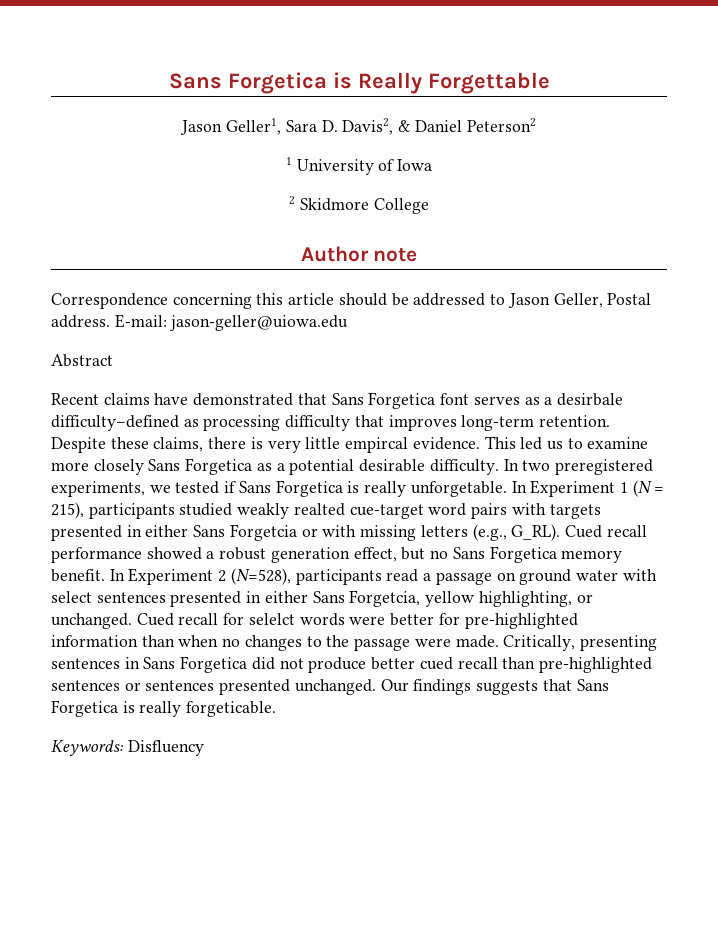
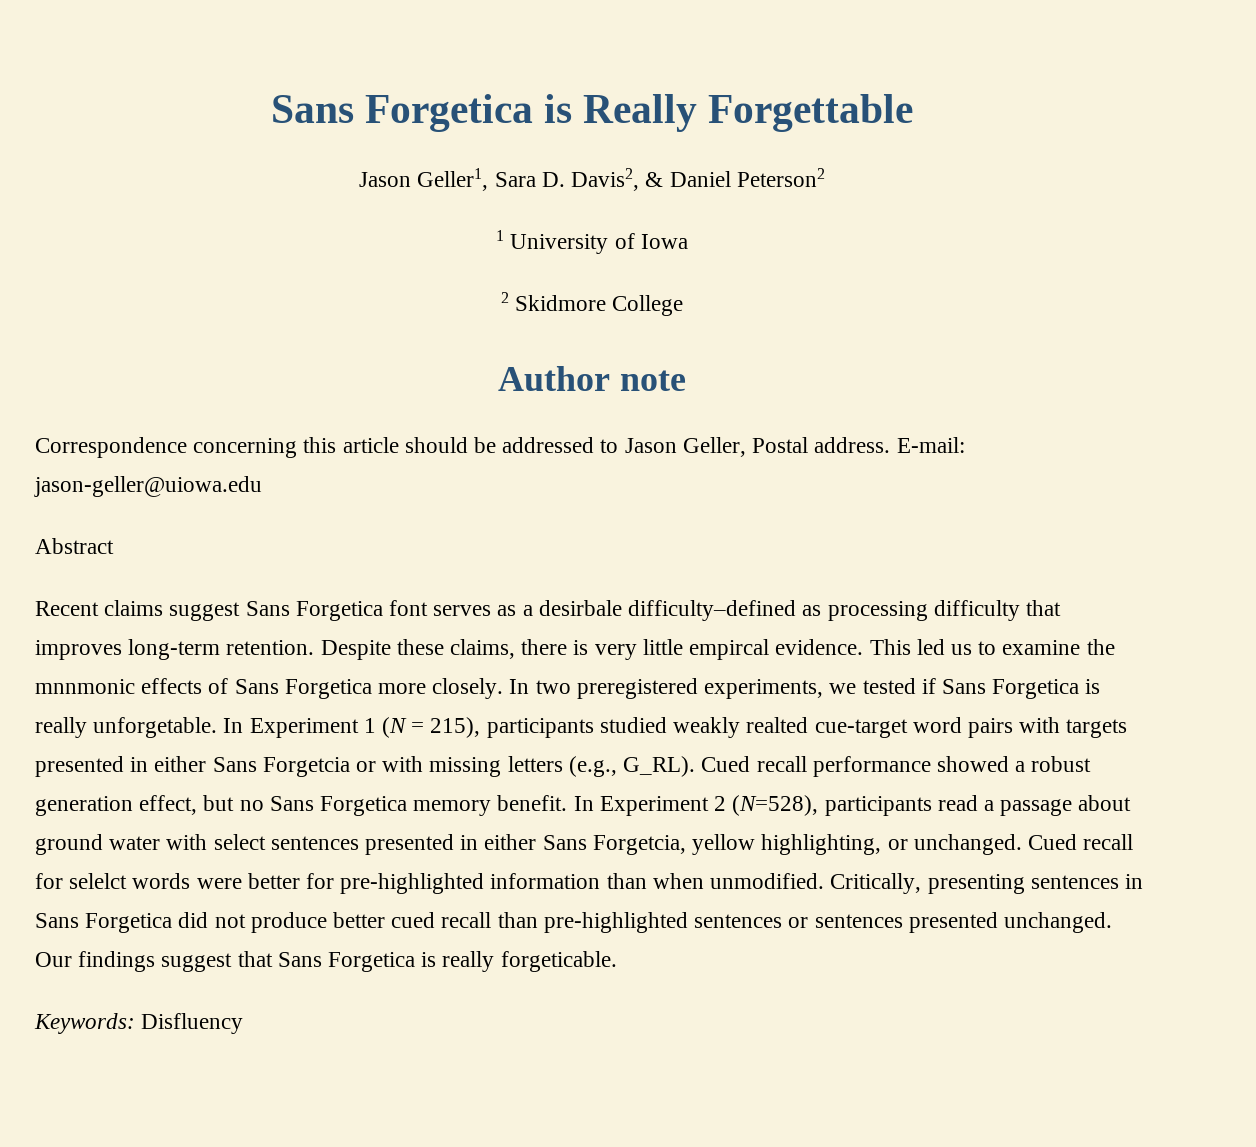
- Recent claims have demonstrated that Sans Forgetica font serves as a desirbale difficulty–defined as processing difficulty that improves long-term retention.
+ Recent claims suggest Sans Forgetica font serves as a desirbale difficulty–defined as processing difficulty that improves long-term retention.
- This led us to examine more closely Sans Forgetica as a potential desirable difficulty.
+ This led us to examine the mnnmonic effects of Sans Forgetica more closely.
- In Experiment 2 (N=528), participants read a passage on ground water with select sentences presented in either Sans Forgetcia, yellow highlighting, or unchanged.
+ In Experiment 2 (N=528), participants read a passage about ground water with select sentences presented in either Sans Forgetcia, yellow highlighting, or unchanged.
- Cued recall for selelct words were better for pre-highlighted information than when no changes to the passage were made.
+ Cued recall for selelct words were better for pre-highlighted information than when unmodified.
- Our findings suggests that Sans Forgetica is really forgeticable.
+ Our findings suggest that Sans Forgetica is really forgeticable.

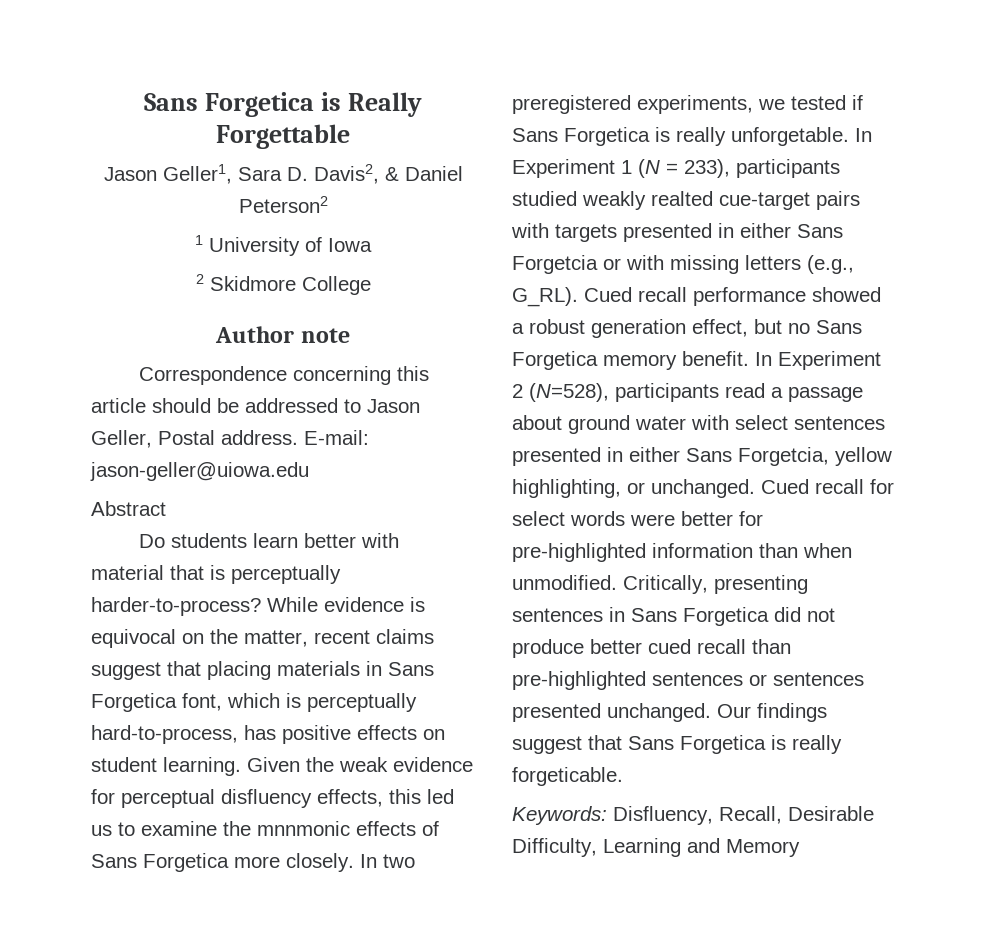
- Recent claims suggest Sans Forgetica font serves as a desirbale difficulty–defined as processing difficulty that improves long-term retention. Despite these claims, there is very little empircal evidence. This led us to examine the mnnmonic effects of Sans Forgetica more closely.
+ Do students learn better with material that is perceptually harder-to-process? While evidence is equivocal on the matter, recent claims suggest that placing materials in Sans Forgetica font, which is perceptually hard-to-process, has positive effects on student learning. Given the weak evidence for perceptual disfluency effects, this led us to examine the mnnmonic effects of Sans Forgetica more closely.
- In Experiment 1 (N = 215), participants studied weakly realted cue-target word pairs with targets presented in either Sans Forgetcia or with missing letters (e.g., G_RL).
+ In Experiment 1 (N = 233), participants studied weakly realted cue-target pairs with targets presented in either Sans Forgetcia or with missing letters (e.g., G_RL).
- Cued recall for selelct words were better for pre-highlighted information than when unmodified.
+ Cued recall for select words were better for pre-highlighted information than when unmodified.
- Keywords: Disfluency
+ Keywords: Disfluency, Recall, Desirable Difficulty, Learning and Memory

